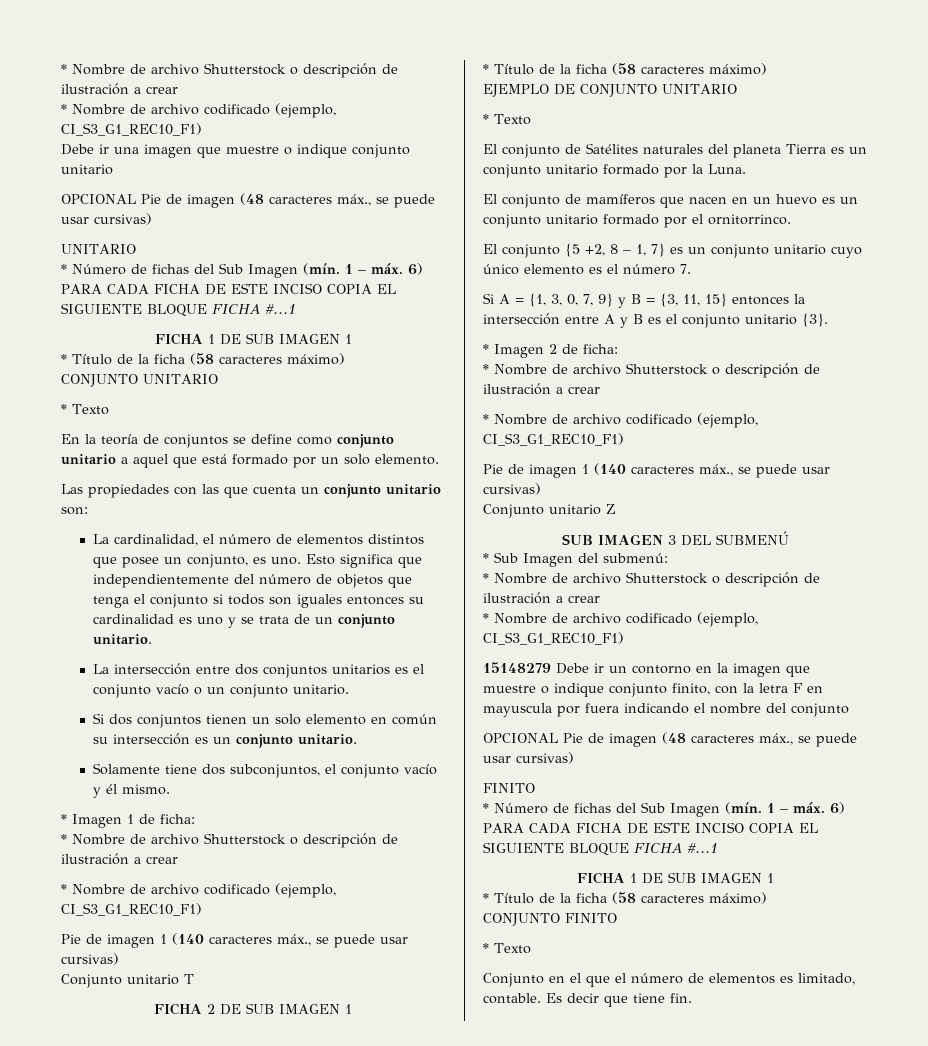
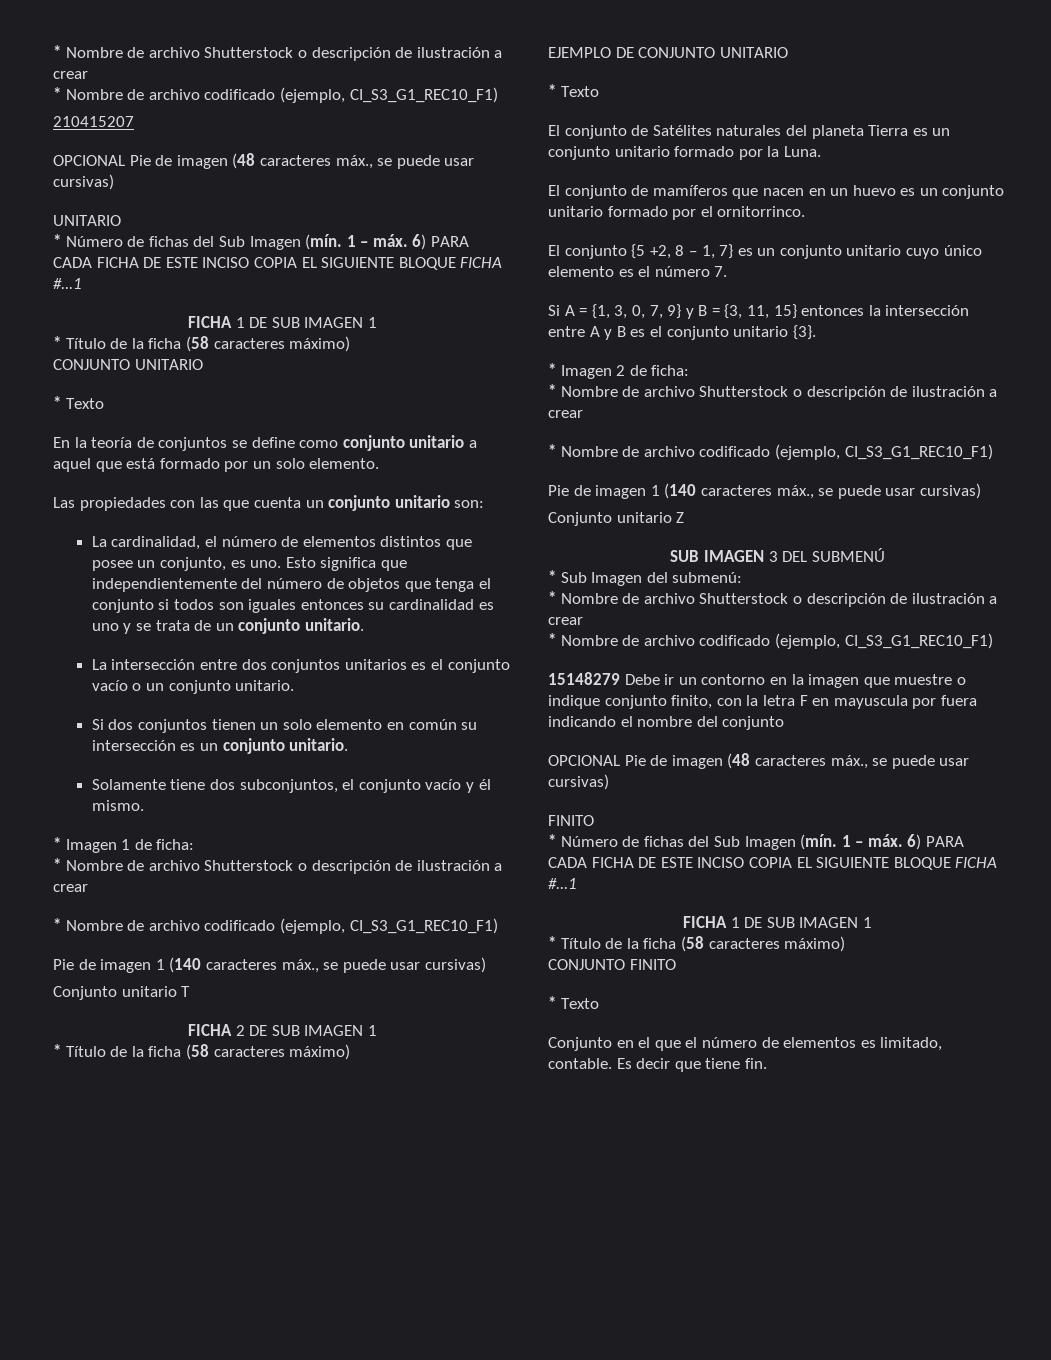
- Debe ir una imagen que muestre o indique conjunto unitario
+ 210415207

